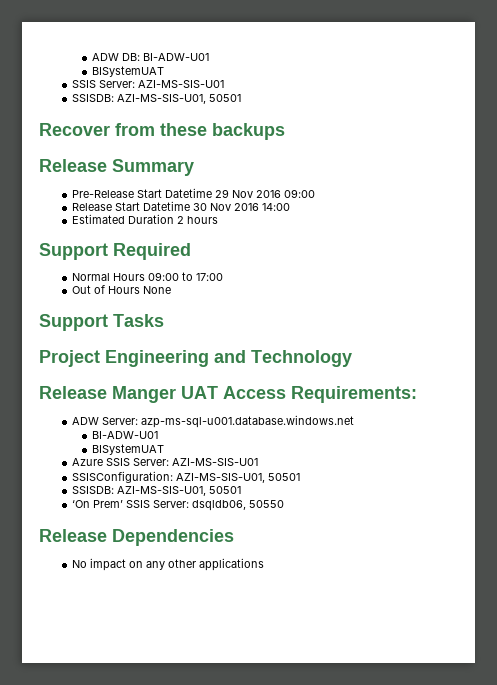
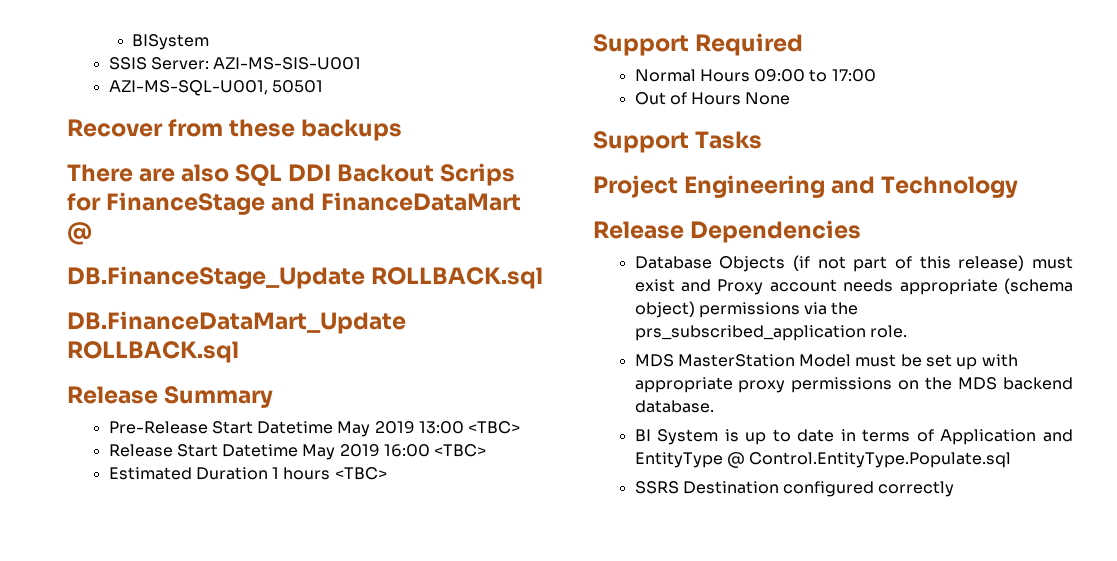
- ADW DB: BI-ADW-U01
- BISystemUAT
- SSIS Server: AZI-MS-SIS-U01
- SSISDB: AZI-MS-SIS-U01, 50501
+ BISystem
+ SSIS Server: AZI-MS-SIS-U001
+ AZI-MS-SQL-U001, 50501
+ There are also SQL DDI Backout Scrips for FinanceStage and FinanceDataMart @
+ DB.FinanceStage_Update ROLLBACK.sql
+ DB.FinanceDataMart_Update ROLLBACK.sql
- Pre-Release Start Datetime 29 Nov 2016 09:00
+ Pre-Release Start Datetime May 2019 13:00 <TBC>
- Release Start Datetime 30 Nov 2016 14:00
+ Release Start Datetime May 2019 16:00 <TBC>
- Estimated Duration 2 hours
+ Estimated Duration 1 hours <TBC>
- Release Manger UAT Access Requirements:
- ADW Server: azp-ms-sql-u001.database.windows.net
- BI-ADW-U01
- BISystemUAT
- Azure SSIS Server: AZI-MS-SIS-U01
- SSISConfiguration: AZI-MS-SIS-U01, 50501
- SSISDB: AZI-MS-SIS-U01, 50501
- ‘On Prem’ SSIS Server: dsqldb06, 50550
  Release Dependencies
- No impact on any other applications
+ Database Objects (if not part of this release) must exist and Proxy account needs appropriate (schema object) permissions via the prs_subscribed_application role.
+ MDS MasterStation Model must be set up with appropriate proxy permissions on the MDS backend database.
+ BI System is up to date in terms of Application and EntityType @ Control.EntityType.Populate.sql
+ SSRS Destination configured correctly

